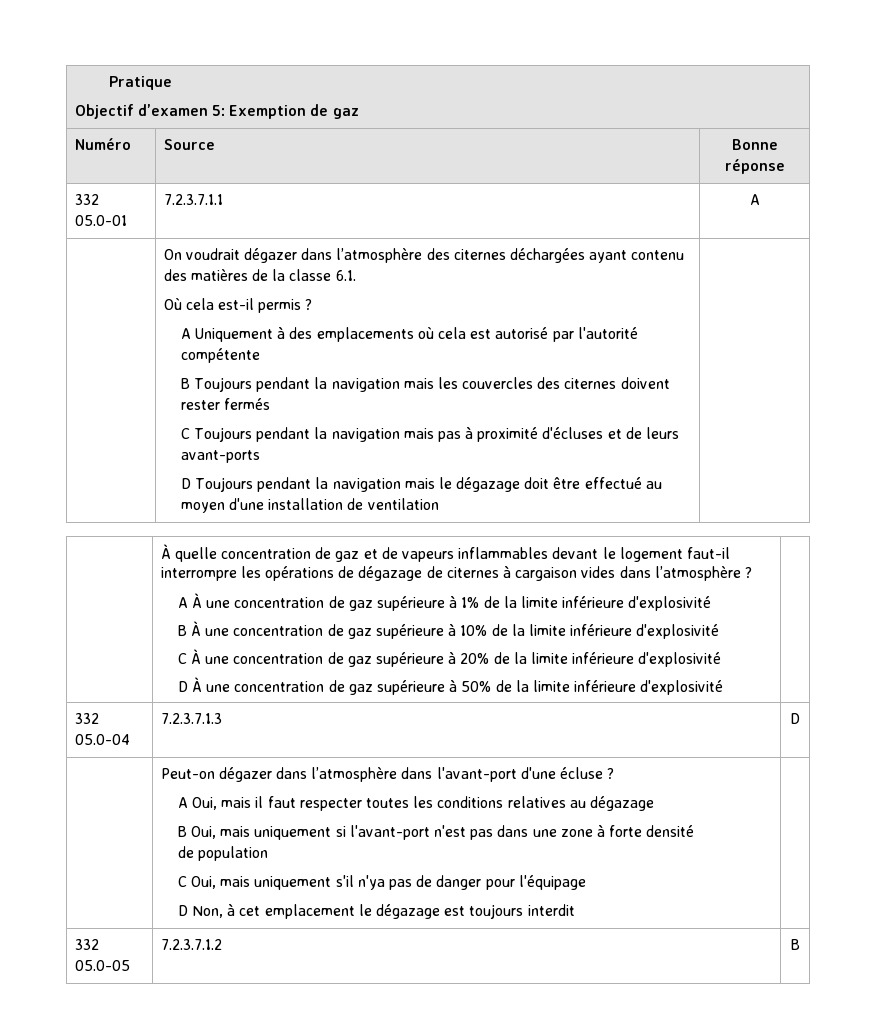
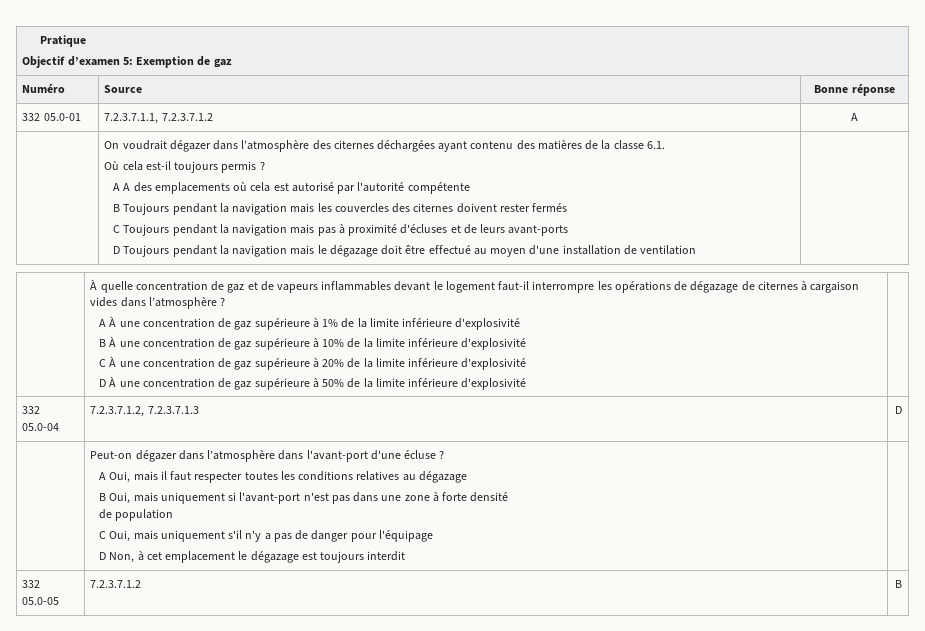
- 332 05.0-01 | 7.2.3.7.1.1 | A
+ 332 05.0-01 | 7.2.3.7.1.1, 7.2.3.7.1.2 | A
- Où cela est-il permis ?
+ Où cela est-il toujours permis ?
- A Uniquement à des emplacements où cela est autorisé par l'autorité compétente
+ A A des emplacements où cela est autorisé par l'autorité compétente
- 332 05.0-04 | 7.2.3.7.1.3 | D
+ 332 05.0-04 | 7.2.3.7.1.2, 7.2.3.7.1.3 | D
- C Oui, mais uniquement s'il n'ya pas de danger pour l'équipage
+ C Oui, mais uniquement s'il n'y a pas de danger pour l'équipage

